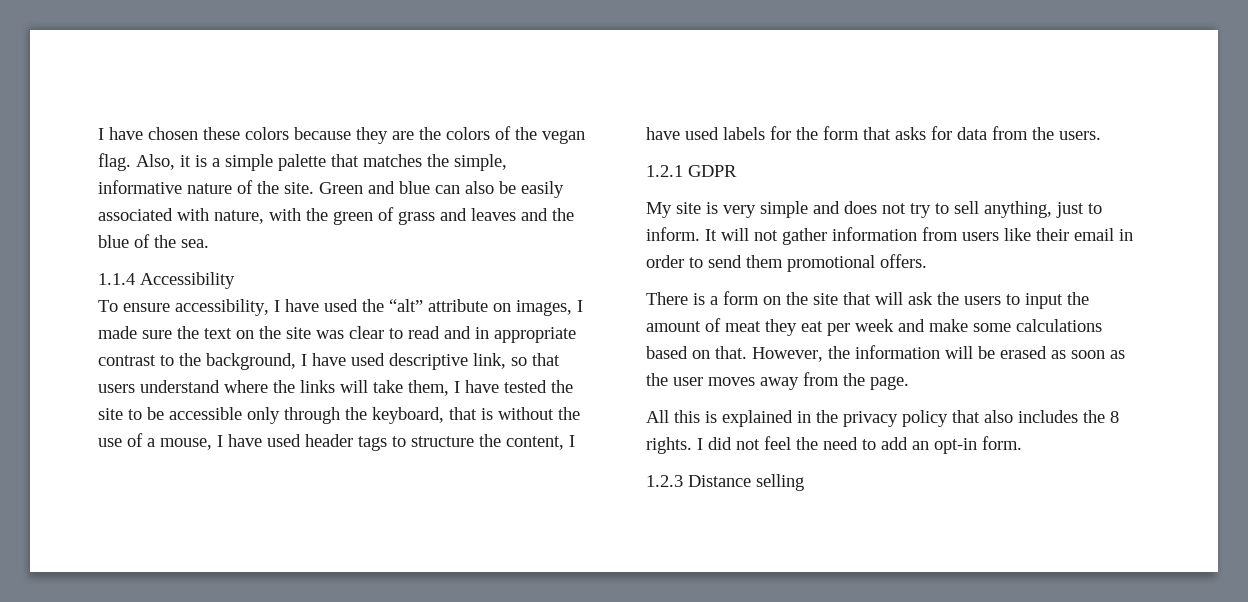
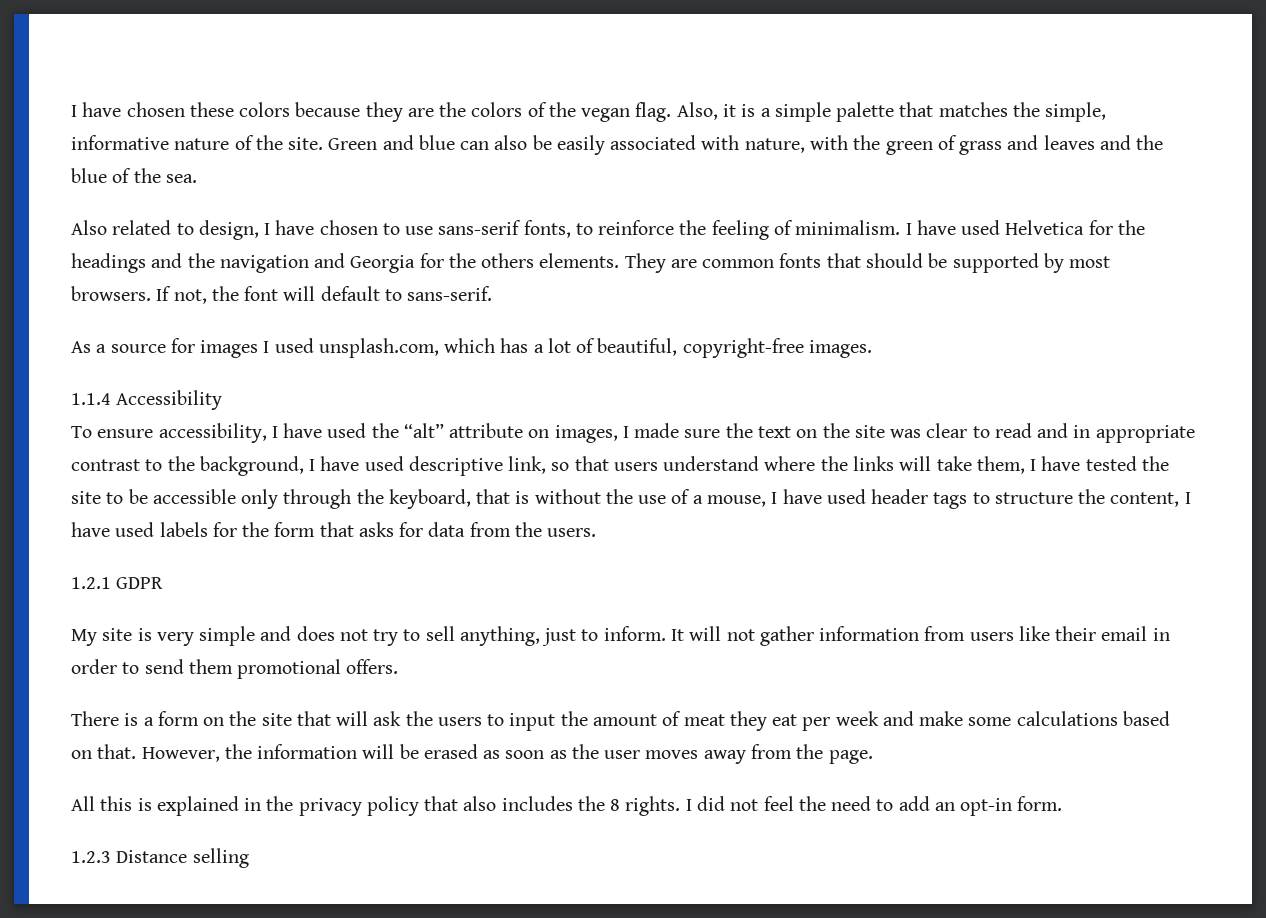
+ Also related to design, I have chosen to use sans-serif fonts, to reinforce the feeling of minimalism. I have used Helvetica for the headings and the navigation and Georgia for the others elements. They are common fonts that should be supported by most browsers. If not, the font will default to sans-serif.
+ As a source for images I used unsplash.com, which has a lot of beautiful, copyright-free images.

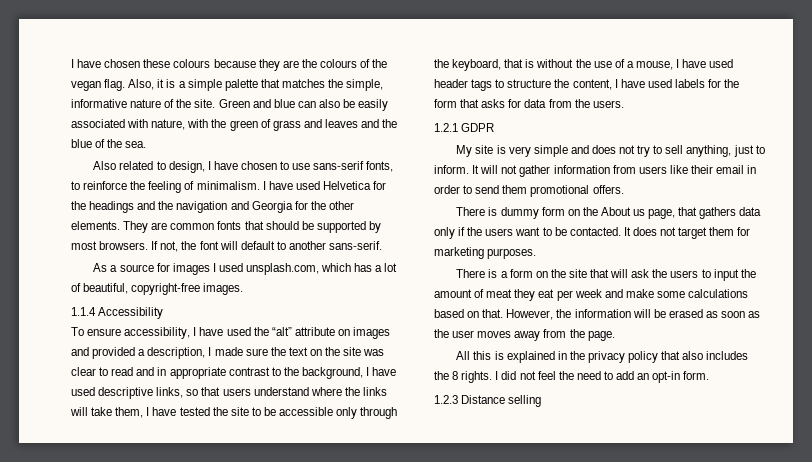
- I have chosen these colors because they are the colors of the vegan flag.
+ I have chosen these colours because they are the colours of the vegan flag.
- I have used Helvetica for the headings and the navigation and Georgia for the others elements.
+ I have used Helvetica for the headings and the navigation and Georgia for the other elements.
- If not, the font will default to sans-serif.
+ If not, the font will default to another sans-serif.
- To ensure accessibility, I have used the “alt” attribute on images, I made sure the text on the site was clear to read and in appropriate contrast to the background, I have used descriptive link, so that users understand where the links will take them, I have tested the site to be accessible only through the keyboard, that is without the use of a mouse, I have used header tags to structure the content, I have used labels for the form that asks for data from the users.
+ To ensure accessibility, I have used the “alt” attribute on images and provided a description, I made sure the text on the site was clear to read and in appropriate contrast to the background, I have used descriptive links, so that users understand where the links will take them, I have tested the site to be accessible only through the keyboard, that is without the use of a mouse, I have used header tags to structure the content, I have used labels for the form that asks for data from the users.
+ There is dummy form on the About us page, that gathers data only if the users want to be contacted. It does not target them for marketing purposes.

